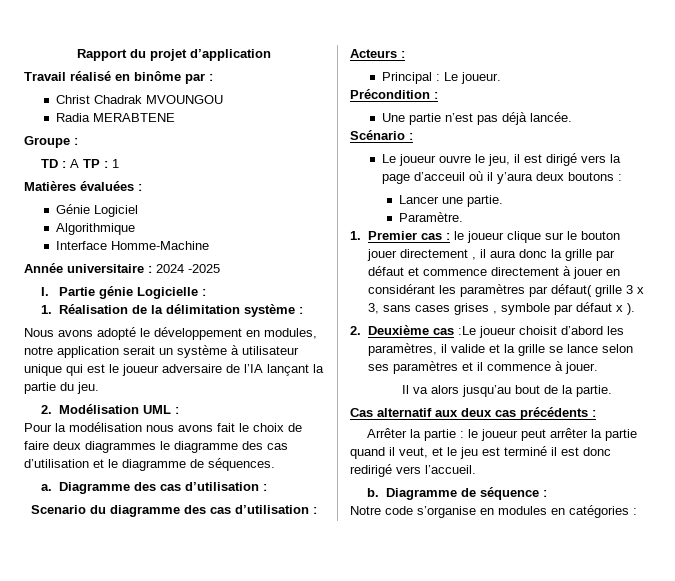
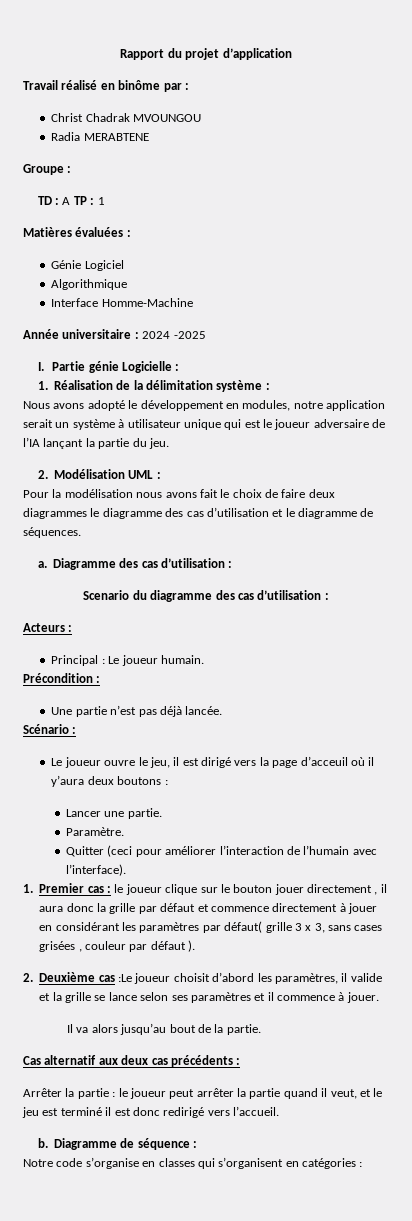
- Principal : Le joueur.
+ Principal : Le joueur humain.
+ Quitter (ceci pour améliorer l’interaction de l’humain avec l’interface).
- 1. Premier cas : le joueur clique sur le bouton jouer directement , il aura donc la grille par défaut et commence directement à jouer en considérant les paramètres par défaut( grille 3 x 3, sans cases grises , symbole par défaut x ).
+ 1. Premier cas : le joueur clique sur le bouton jouer directement , il aura donc la grille par défaut et commence directement à jouer en considérant les paramètres par défaut( grille 3 x 3, sans cases grisées , couleur par défaut ).
- Notre code s’organise en modules en catégories :
+ Notre code s’organise en classes qui s’organisent en catégories :

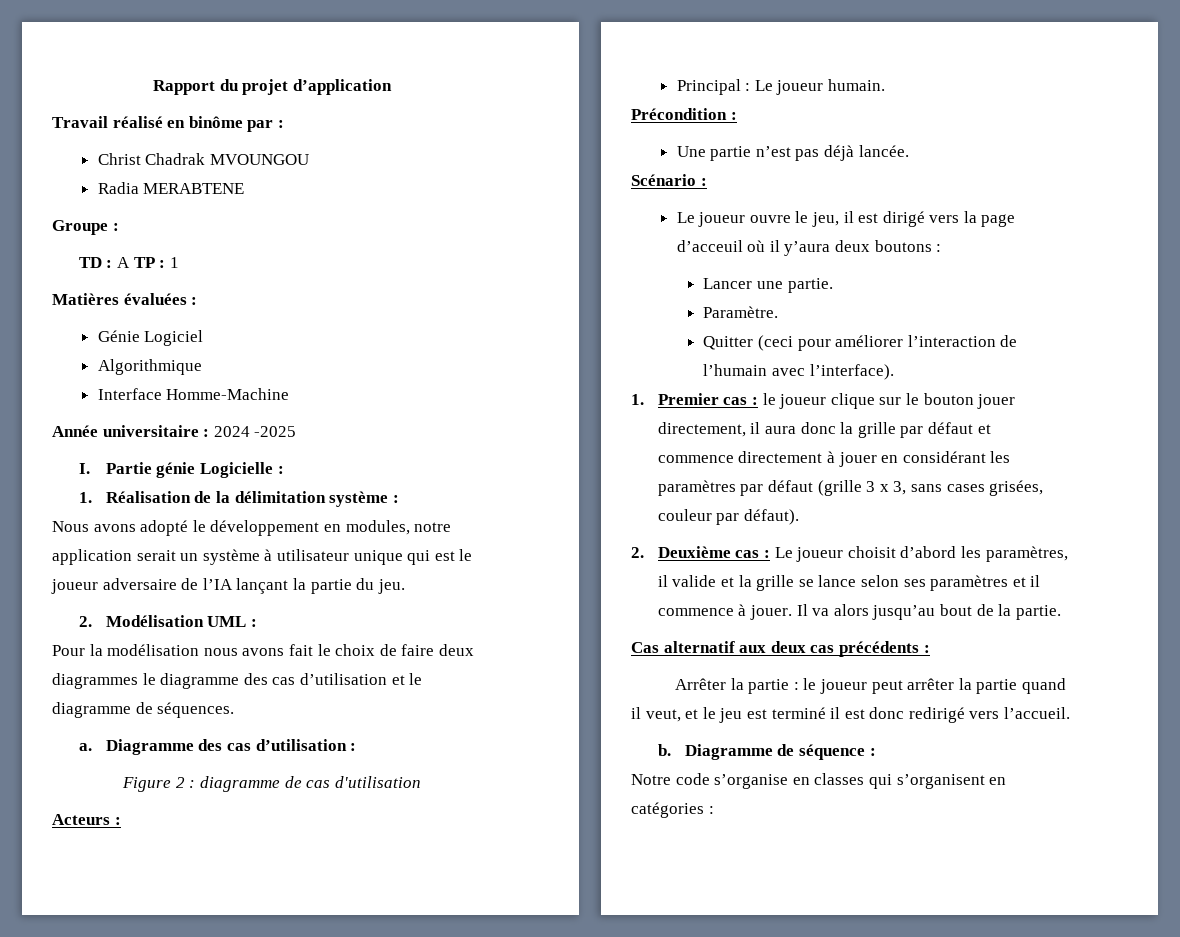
- Scenario du diagramme des cas d’utilisation :
+ Figure 2 : diagramme de cas d'utilisation
- 1. Premier cas : le joueur clique sur le bouton jouer directement , il aura donc la grille par défaut et commence directement à jouer en considérant les paramètres par défaut( grille 3 x 3, sans cases grisées , couleur par défaut ).
+ 1. Premier cas : le joueur clique sur le bouton jouer directement, il aura donc la grille par défaut et commence directement à jouer en considérant les paramètres par défaut (grille 3 x 3, sans cases grisées, couleur par défaut).
- 2. Deuxième cas :Le joueur choisit d’abord les paramètres, il valide et la grille se lance selon ses paramètres et il commence à jouer.
- Il va alors jusqu’au bout de la partie.
+ 2. Deuxième cas : Le joueur choisit d’abord les paramètres, il valide et la grille se lance selon ses paramètres et il commence à jouer. Il va alors jusqu’au bout de la partie.

